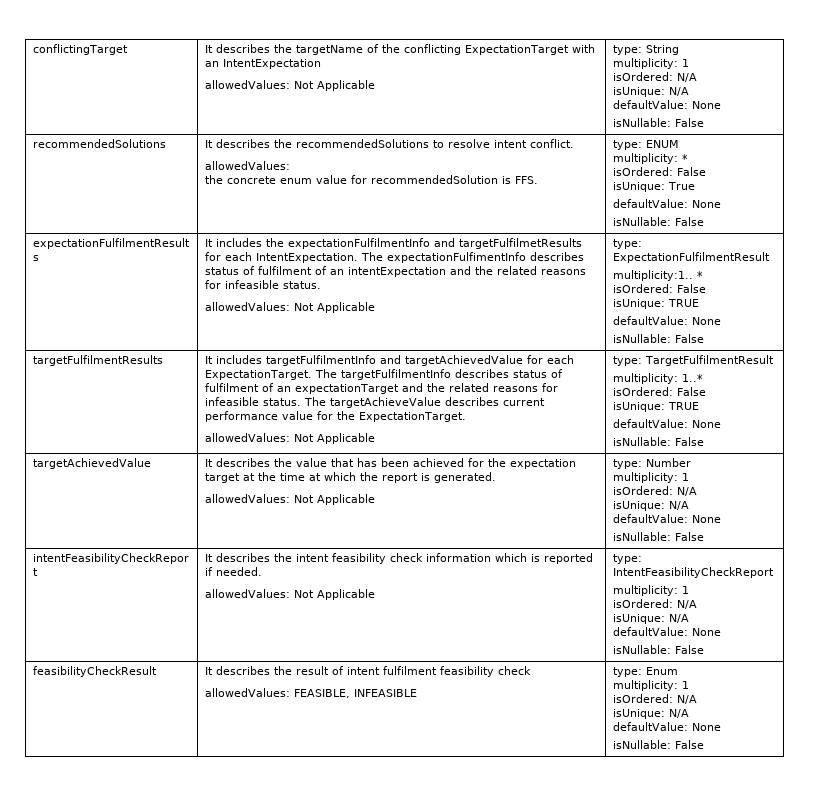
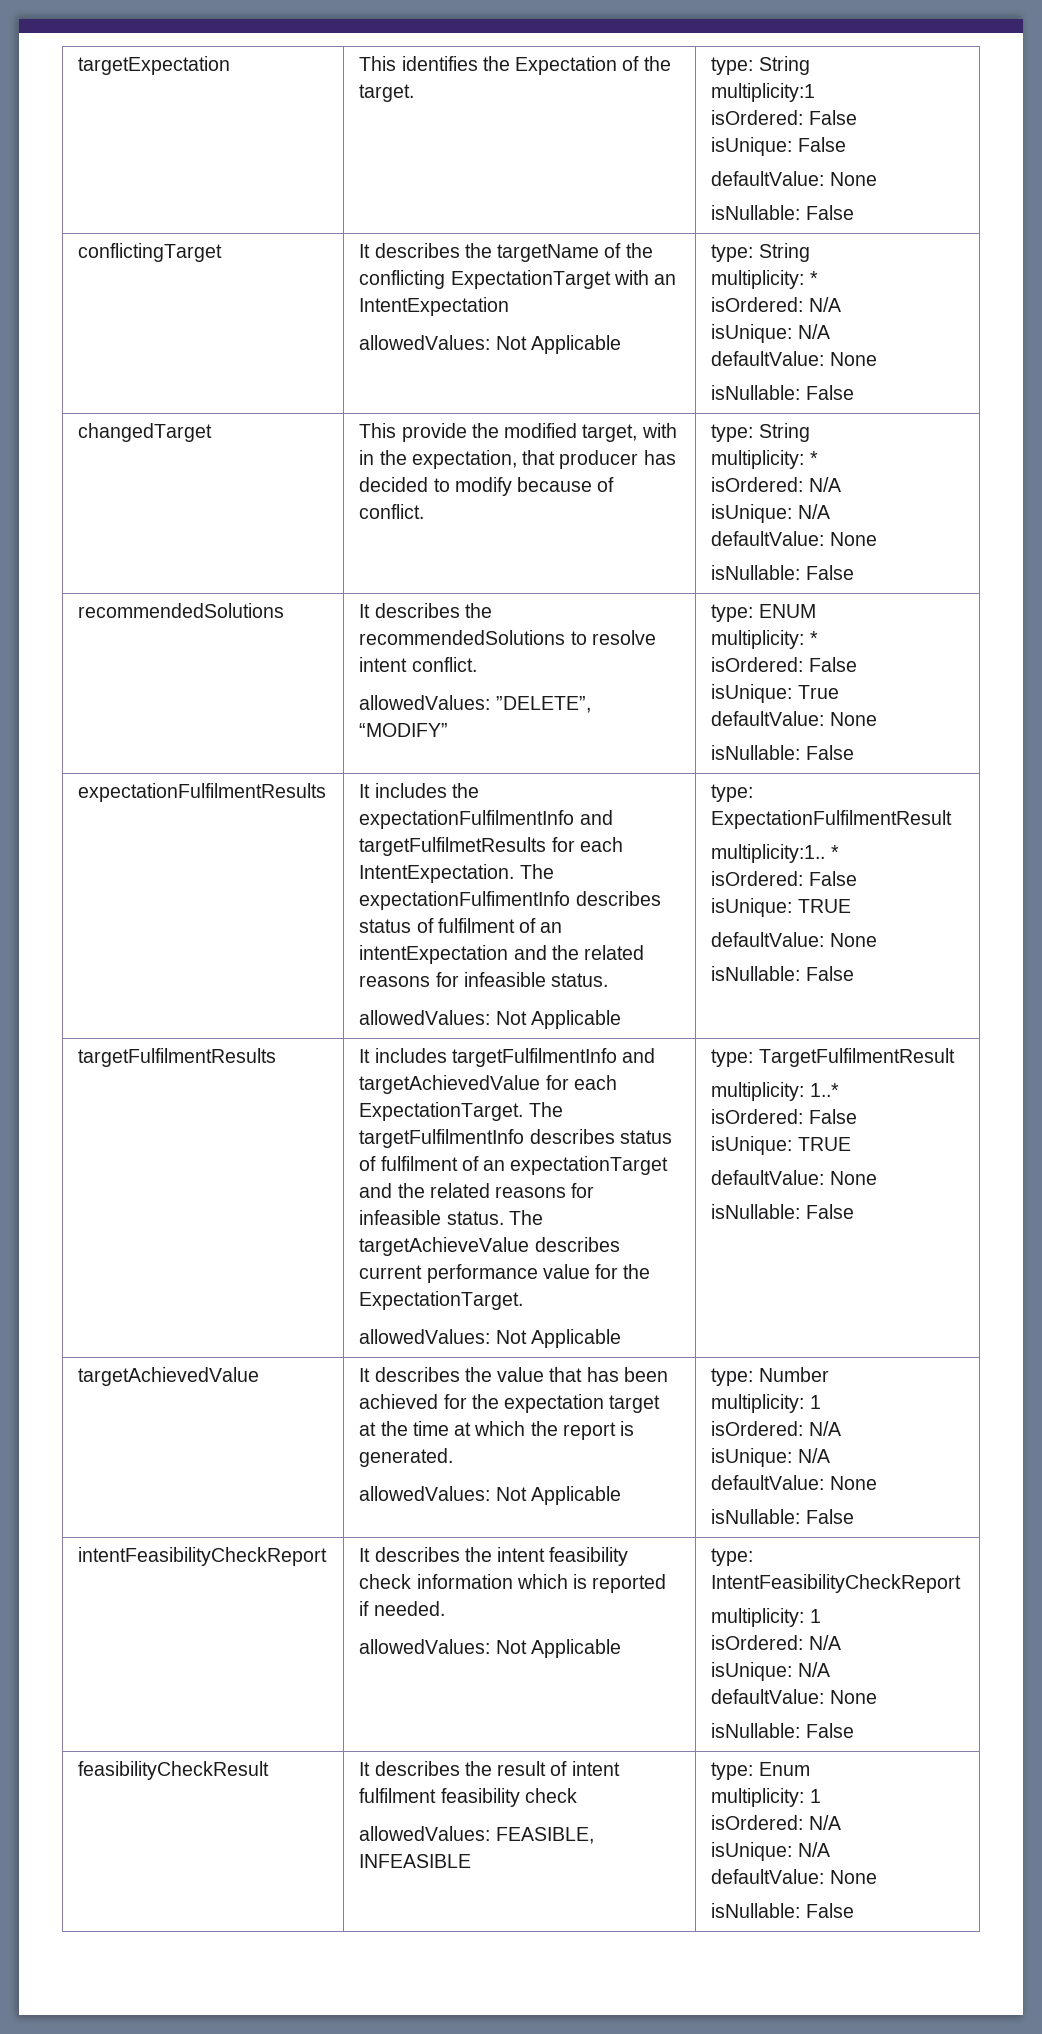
+ targetExpectation | This identifies the Expectation of the target. | type: String
+ multiplicity:1
+ isOrdered: False
+ isUnique: False
+ defaultValue: None
+ isNullable: False
  conflictingTarget | It describes the targetName of the conflicting ExpectationTarget with an IntentExpectation
  allowedValues: Not Applicable | type: String
- multiplicity: 1
+ multiplicity: *
+ isOrdered: N/A
+ isUnique: N/A
+ defaultValue: None
+ isNullable: False
+ changedTarget | This provide the modified target, with in the expectation, that producer has decided to modify because of conflict. | type: String
+ multiplicity: *
  recommendedSolutions | It describes the recommendedSolutions to resolve intent conflict.
- allowedValues:
- the concrete enum value for recommendedSolution is FFS. | type: ENUM
+ allowedValues: ”DELETE”, “MODIFY” | type: ENUM

